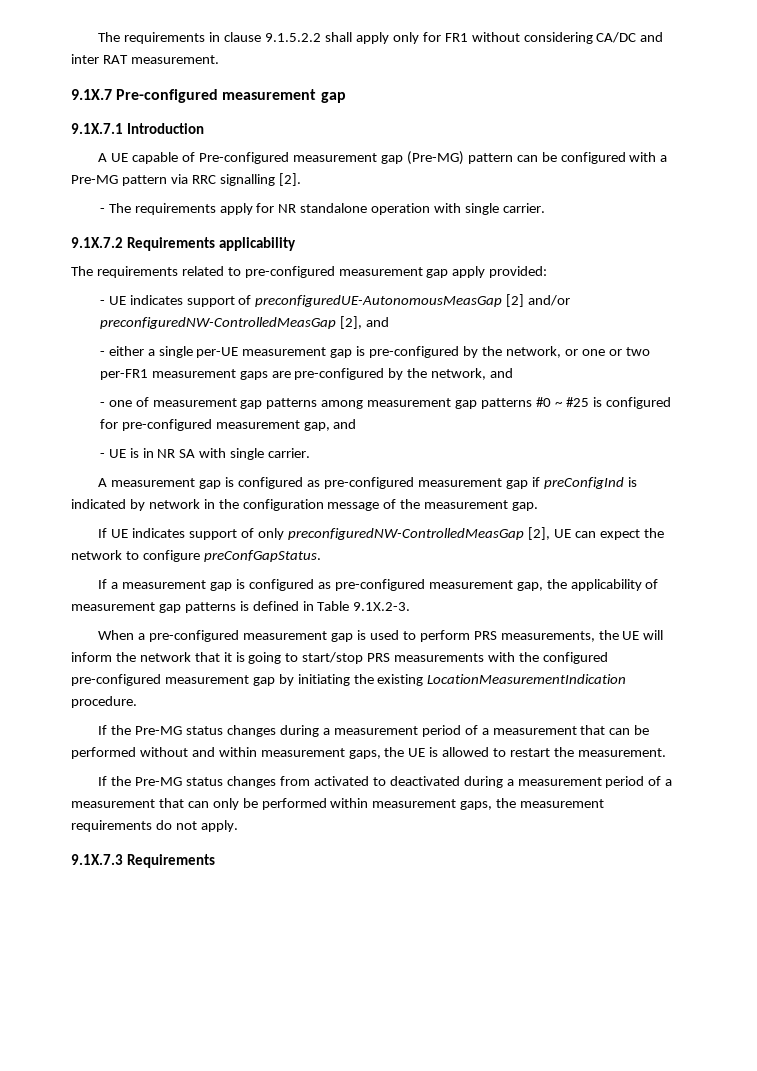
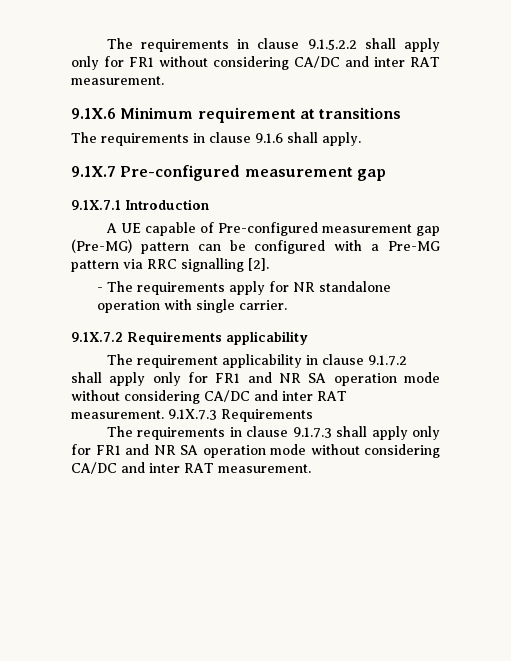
+ 9.1X.6 Minimum requirement at transitions
+ The requirements in clause 9.1.6 shall apply.
- The requirements related to pre-configured measurement gap apply provided:
- - UE indicates support of preconfiguredUE-AutonomousMeasGap [2] and/or preconfiguredNW-ControlledMeasGap [2], and
- - either a single per-UE measurement gap is pre-configured by the network, or one or two per-FR1 measurement gaps are pre-configured by the network, and
- - one of measurement gap patterns among measurement gap patterns #0 ~ #25 is configured for pre-configured measurement gap, and
- - UE is in NR SA with single carrier.
- A measurement gap is configured as pre-configured measurement gap if preConfigInd is indicated by network in the configuration message of the measurement gap.
- If UE indicates support of only preconfiguredNW-ControlledMeasGap [2], UE can expect the network to configure preConfGapStatus.
- If a measurement gap is configured as pre-configured measurement gap, the applicability of measurement gap patterns is defined in Table 9.1X.2-3.
- When a pre-configured measurement gap is used to perform PRS measurements, the UE will inform the network that it is going to start/stop PRS measurements with the configured pre-configured measurement gap by initiating the existing LocationMeasurementIndication procedure.
- If the Pre-MG status changes during a measurement period of a measurement that can be performed without and within measurement gaps, the UE is allowed to restart the measurement.
- If the Pre-MG status changes from activated to deactivated during a measurement period of a measurement that can only be performed within measurement gaps, the measurement requirements do not apply.
- 9.1X.7.3 Requirements
+ The requirement applicability in clause 9.1.7.2 shall apply only for FR1 and NR SA operation mode without considering CA/DC and inter RAT measurement. 9.1X.7.3 Requirements
+ The requirements in clause 9.1.7.3 shall apply only for FR1 and NR SA operation mode without considering CA/DC and inter RAT measurement.

